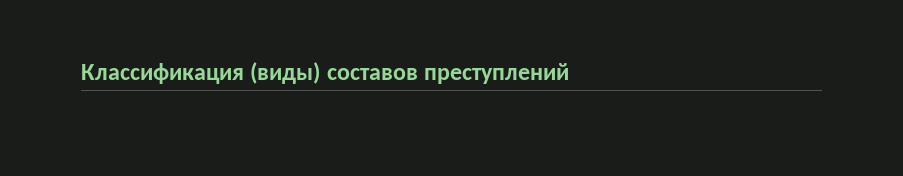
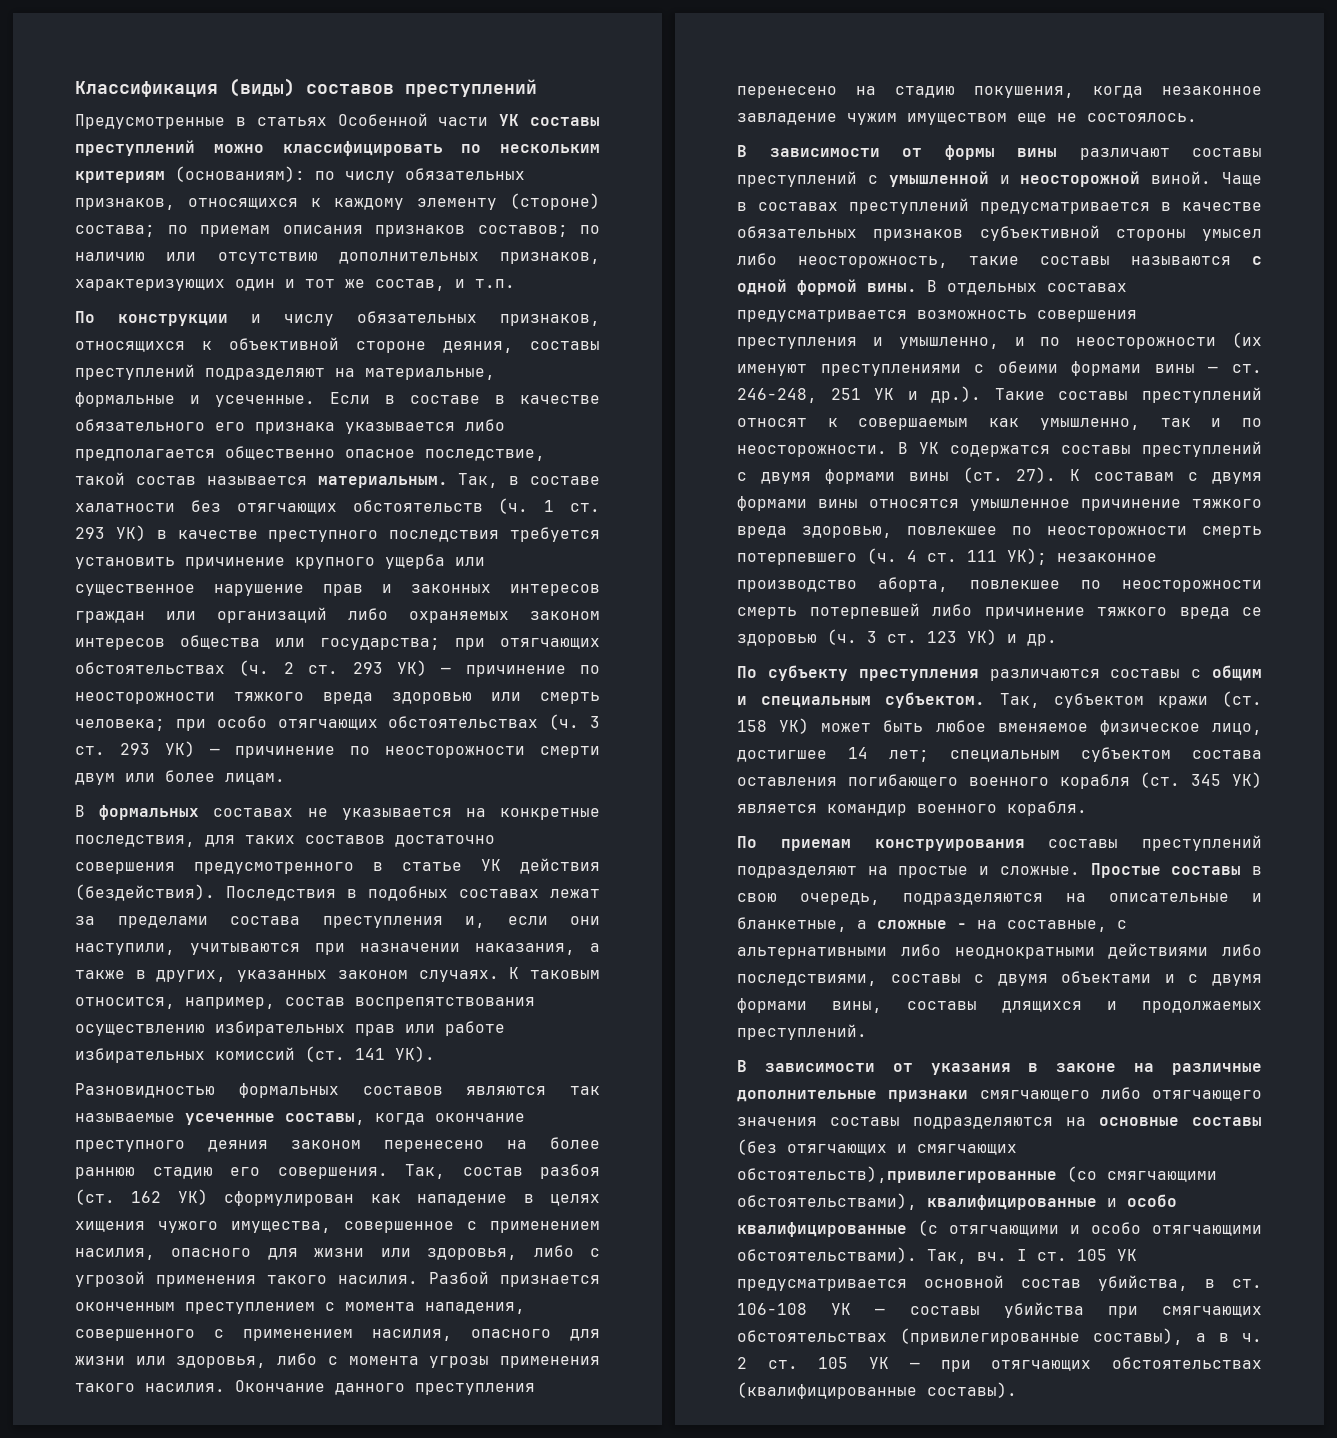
+ Предусмотренные в статьях Особенной части УК составы преступлений можно классифицировать по нескольким критериям (основаниям): по числу обязательных признаков, относящихся к каждому элементу (стороне) состава; по приемам описания признаков составов; по наличию или отсутствию дополнительных признаков, характеризующих один и тот же состав, и т.п.
+ По конструкции и числу обязательных признаков, относящихся к объективной стороне деяния, составы преступлений подразделяют на материальные, формальные и усеченные. Если в составе в качестве обязательного его признака указывается либо предполагается общественно опасное последствие, такой состав называется материальным. Так, в составе халатности без отягчающих обстоятельств (ч. 1 ст. 293 УК) в качестве преступного последствия требуется установить причинение крупного ущерба или существенное нарушение прав и законных интересов граждан или организаций либо охраняемых законом интересов общества или государства; при отягчающих обстоятельствах (ч. 2 ст. 293 УК) — причинение по неосторожности тяжкого вреда здоровью или смерть человека; при особо отягчающих обстоятельствах (ч. 3 ст. 293 УК) — причинение по неосторожности смерти двум или более лицам.
+ В формальных составах не указывается на конкретные последствия, для таких составов достаточно совершения предусмотренного в статье УК действия (бездействия). Последствия в подобных составах лежат за пределами состава преступления и, если они наступили, учитываются при назначении наказания, а также в других, указанных законом случаях. К таковым относится, например, состав воспрепятствования осуществлению избирательных прав или работе избирательных комиссий (ст. 141 УК).
+ Разновидностью формальных составов являются так называемые усеченные составы, когда окончание преступного деяния законом перенесено на более раннюю стадию его совершения. Так, состав разбоя (ст. 162 УК) сформулирован как нападение в целях хищения чужого имущества, совершенное с применением насилия, опасного для жизни или здоровья, либо с угрозой применения такого насилия. Разбой признается оконченным преступлением с момента нападения, совершенного с применением насилия, опасного для жизни или здоровья, либо с момента угрозы применения такого насилия. Окончание данного преступления перенесено на стадию покушения, когда незаконное завладение чужим имуществом еще не состоялось.
+ В зависимости от формы вины различают составы преступлений с умышленной и неосторожной виной. Чаще в составах преступлений предусматривается в качестве обязательных признаков субъективной стороны умысел либо неосторожность, такие составы называются с одной формой вины. В отдельных составах предусматривается возможность совершения преступления и умышленно, и по неосторожности (их именуют преступлениями с обеими формами вины — ст. 246-248, 251 УК и др.). Такие составы преступлений относят к совершаемым как умышленно, так и по неосторожности. В УК содержатся составы преступлений с двумя формами вины (ст. 27). К составам с двумя формами вины относятся умышленное причинение тяжкого вреда здоровью, повлекшее по неосторожности смерть потерпевшего (ч. 4 ст. 111 УК); незаконное производство аборта, повлекшее по неосторожности смерть потерпевшей либо причинение тяжкого вреда се здоровью (ч. 3 ст. 123 УК) и др.
+ По субъекту преступления различаются составы с общим и специальным субъектом. Так, субъектом кражи (ст. 158 УК) может быть любое вменяемое физическое лицо, достигшее 14 лет; специальным субъектом состава оставления погибающего военного корабля (ст. 345 УК) является командир военного корабля.
+ По приемам конструирования составы преступлений подразделяют на простые и сложные. Простые составы в свою очередь, подразделяются на описательные и бланкетные, а сложные - на составные, с альтернативными либо неоднократными действиями либо последствиями, составы с двумя объектами и с двумя формами вины, составы длящихся и продолжаемых преступлений.
+ В зависимости от указания в законе на различные дополнительные признаки смягчающего либо отягчающего значения составы подразделяются на основные составы (без отягчающих и смягчающих обстоятельств),привилегированные (со смягчающими обстоятельствами), квалифицированные и особо квалифицированные (с отягчающими и особо отягчающими обстоятельствами). Так, вч. I ст. 105 УК предусматривается основной состав убийства, в ст. 106-108 УК — составы убийства при смягчающих обстоятельствах (привилегированные составы), а в ч. 2 ст. 105 УК — при отягчающих обстоятельствах (квалифицированные составы).

